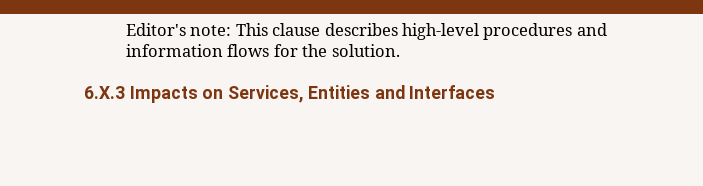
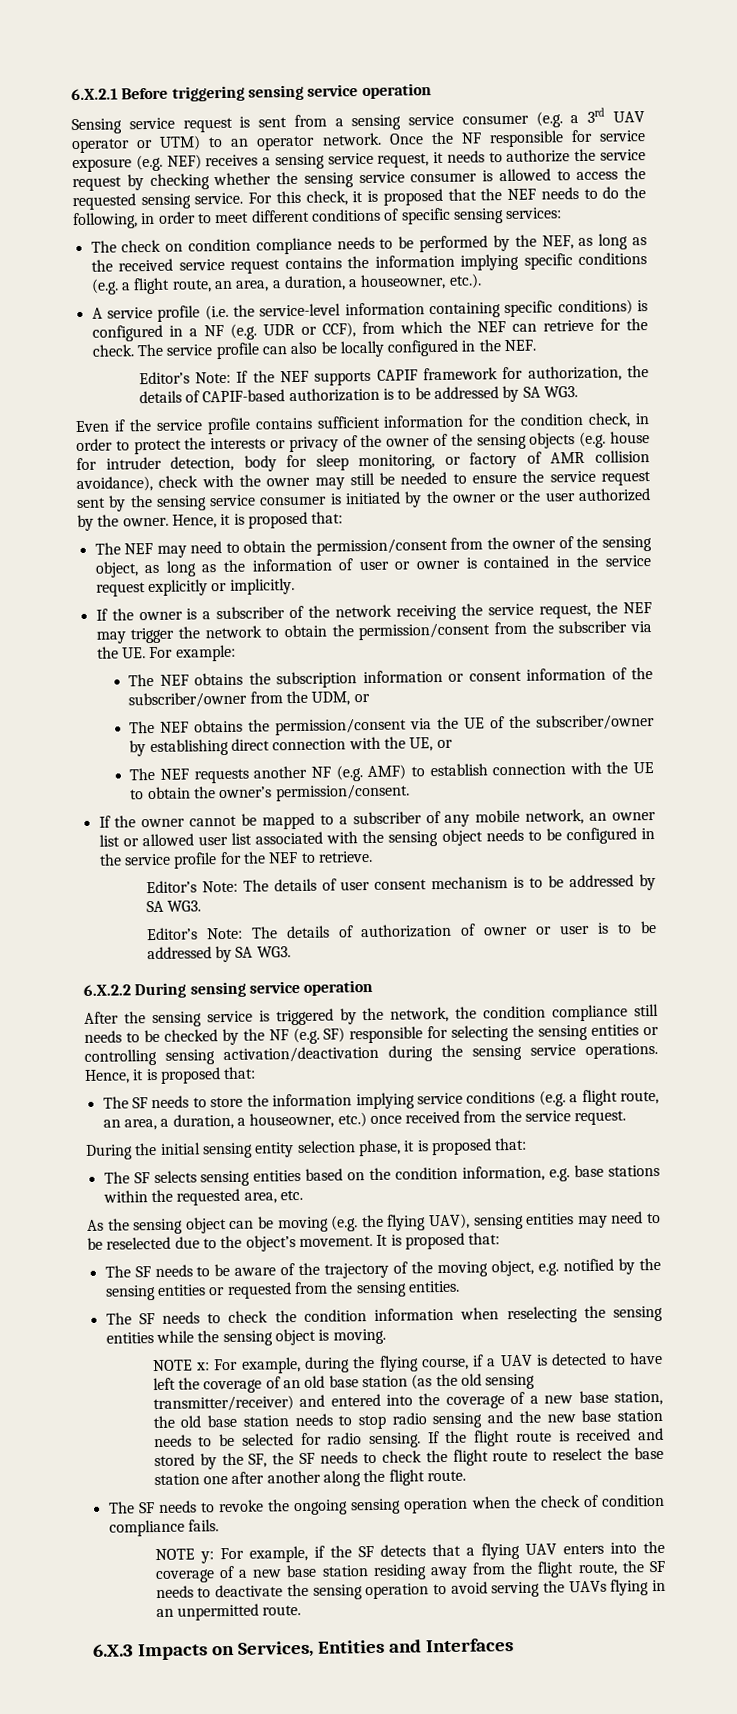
- Editor's note: This clause describes high-level procedures and information flows for the solution.
+ 6.X.2.1 Before triggering sensing service operation
+ Sensing service request is sent from a sensing service consumer (e.g. a 3rd UAV operator or UTM) to an operator network. Once the NF responsible for service exposure (e.g. NEF) receives a sensing service request, it needs to authorize the service request by checking whether the sensing service consumer is allowed to access the requested sensing service. For this check, it is proposed that the NEF needs to do the following, in order to meet different conditions of specific sensing services:
+ The check on condition compliance needs to be performed by the NEF, as long as the received service request contains the information implying specific conditions (e.g. a flight route, an area, a duration, a houseowner, etc.).
+ A service profile (i.e. the service-level information containing specific conditions) is configured in a NF (e.g. UDR or CCF), from which the NEF can retrieve for the check. The service profile can also be locally configured in the NEF.
+ Editor’s Note: If the NEF supports CAPIF framework for authorization, the details of CAPIF-based authorization is to be addressed by SA WG3.
+ Even if the service profile contains sufficient information for the condition check, in order to protect the interests or privacy of the owner of the sensing objects (e.g. house for intruder detection, body for sleep monitoring, or factory of AMR collision avoidance), check with the owner may still be needed to ensure the service request sent by the sensing service consumer is initiated by the owner or the user authorized by the owner. Hence, it is proposed that:
+ The NEF may need to obtain the permission/consent from the owner of the sensing object, as long as the information of user or owner is contained in the service request explicitly or implicitly.
+ If the owner is a subscriber of the network receiving the service request, the NEF may trigger the network to obtain the permission/consent from the subscriber via the UE. For example:
+ The NEF obtains the subscription information or consent information of the subscriber/owner from the UDM, or
+ The NEF obtains the permission/consent via the UE of the subscriber/owner by establishing direct connection with the UE, or
+ The NEF requests another NF (e.g. AMF) to establish connection with the UE to obtain the owner’s permission/consent.
+ If the owner cannot be mapped to a subscriber of any mobile network, an owner list or allowed user list associated with the sensing object needs to be configured in the service profile for the NEF to retrieve.
+ Editor’s Note: The details of user consent mechanism is to be addressed by SA WG3.
+ Editor’s Note: The details of authorization of owner or user is to be addressed by SA WG3.
+ 6.X.2.2 During sensing service operation
+ After the sensing service is triggered by the network, the condition compliance still needs to be checked by the NF (e.g. SF) responsible for selecting the sensing entities or controlling sensing activation/deactivation during the sensing service operations. Hence, it is proposed that:
+ The SF needs to store the information implying service conditions (e.g. a flight route, an area, a duration, a houseowner, etc.) once received from the service request.
+ During the initial sensing entity selection phase, it is proposed that:
+ The SF selects sensing entities based on the condition information, e.g. base stations within the requested area, etc.
+ As the sensing object can be moving (e.g. the flying UAV), sensing entities may need to be reselected due to the object’s movement. It is proposed that:
+ The SF needs to be aware of the trajectory of the moving object, e.g. notified by the sensing entities or requested from the sensing entities.
+ The SF needs to check the condition information when reselecting the sensing entities while the sensing object is moving.
+ NOTE x: For example, during the flying course, if a UAV is detected to have left the coverage of an old base station (as the old sensing transmitter/receiver) and entered into the coverage of a new base station, the old base station needs to stop radio sensing and the new base station needs to be selected for radio sensing. If the flight route is received and stored by the SF, the SF needs to check the flight route to reselect the base station one after another along the flight route.
+ The SF needs to revoke the ongoing sensing operation when the check of condition compliance fails.
+ NOTE y: For example, if the SF detects that a flying UAV enters into the coverage of a new base station residing away from the flight route, the SF needs to deactivate the sensing operation to avoid serving the UAVs flying in an unpermitted route.

